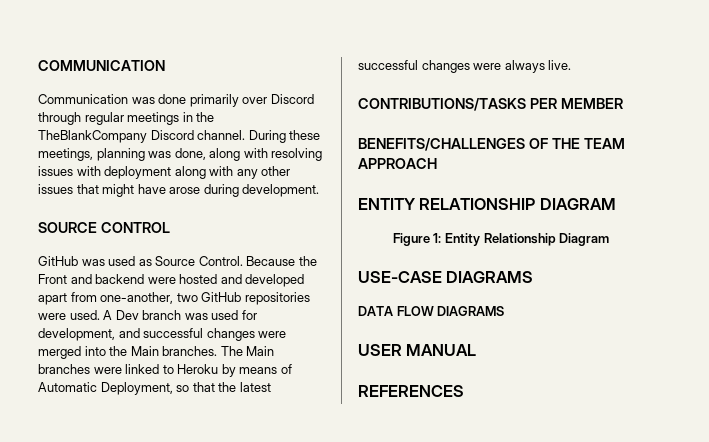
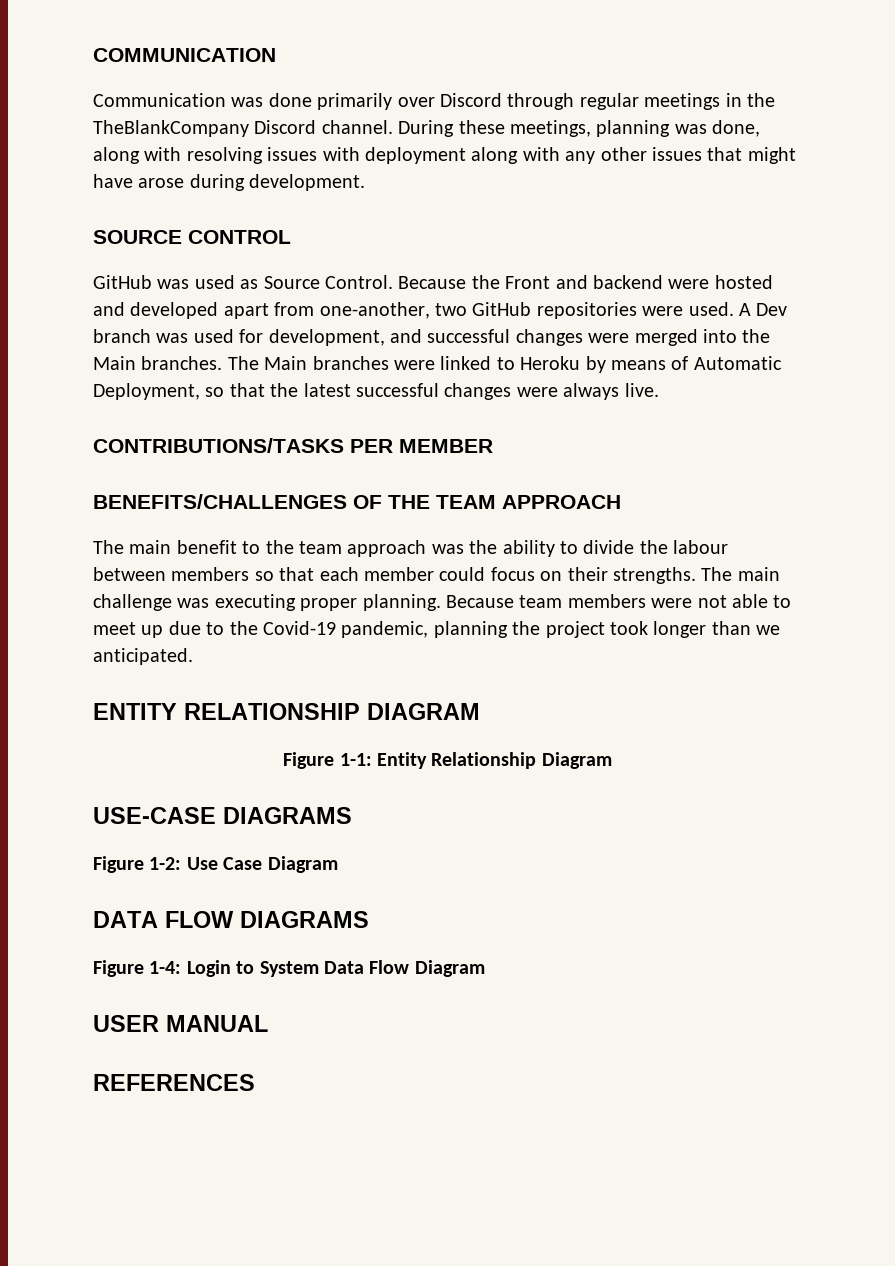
+ The main benefit to the team approach was the ability to divide the labour between members so that each member could focus on their strengths. The main challenge was executing proper planning. Because team members were not able to meet up due to the Covid-19 pandemic, planning the project took longer than we anticipated.
- Figure 1: Entity Relationship Diagram
+ Figure 1-1: Entity Relationship Diagram
+ Figure 1-2: Use Case Diagram
  DATA FLOW DIAGRAMS
+ Figure 1-4: Login to System Data Flow Diagram

